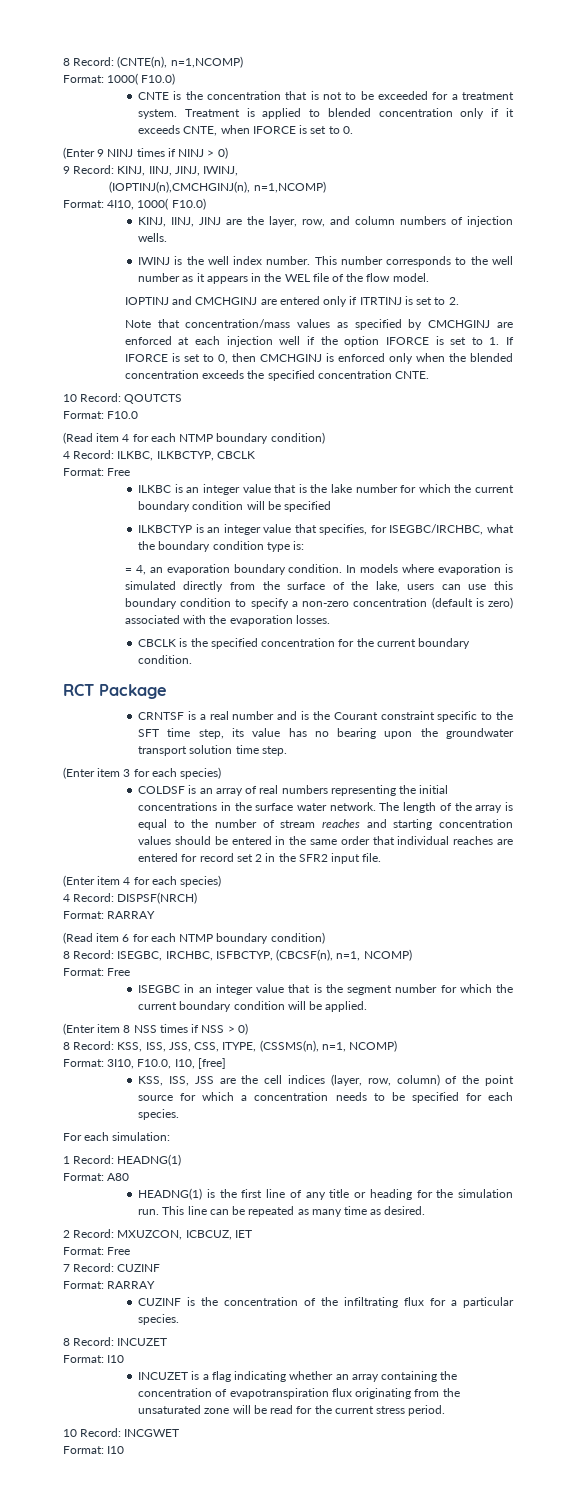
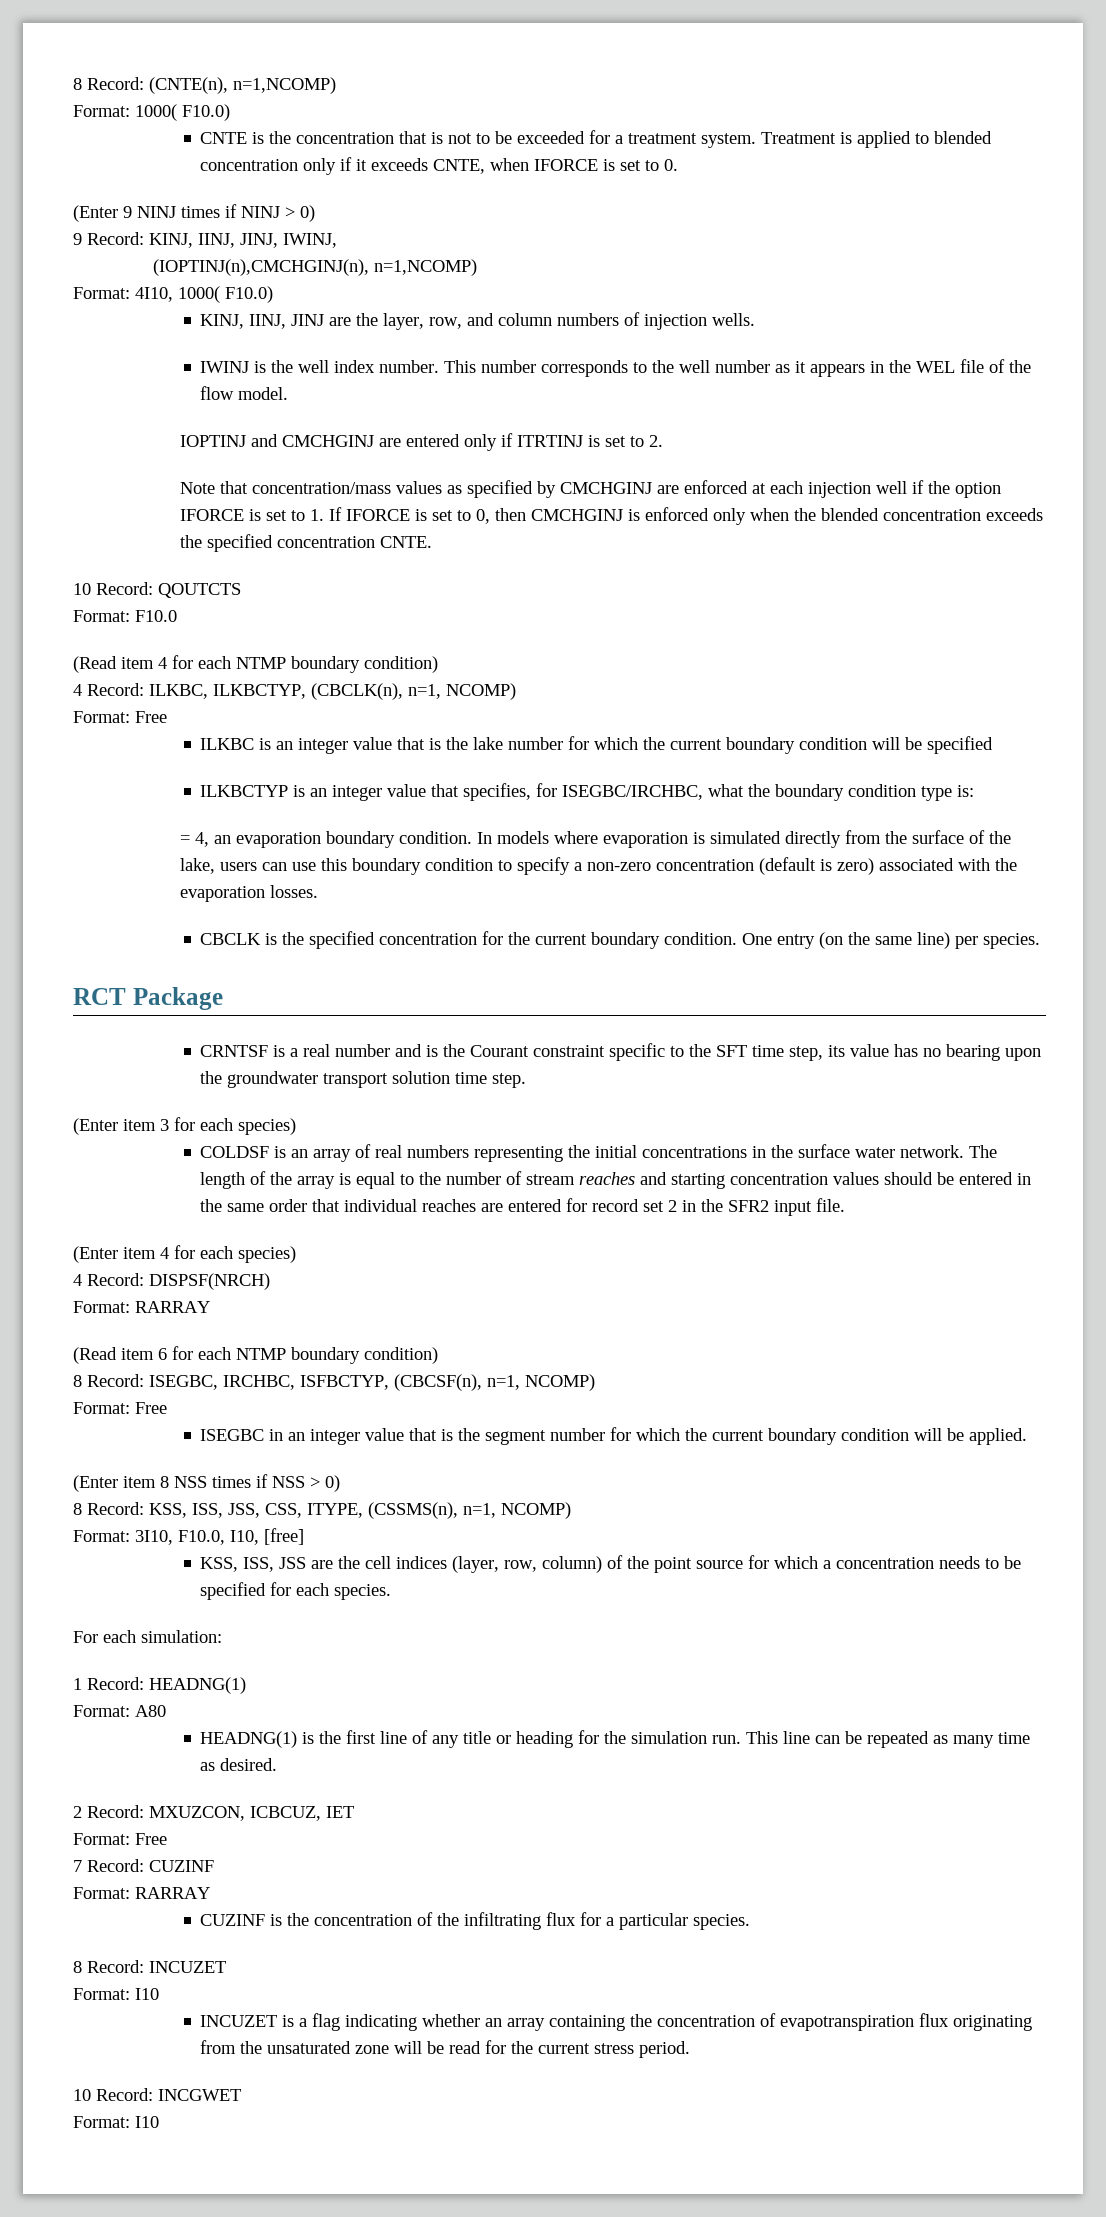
- 4 Record: ILKBC, ILKBCTYP, CBCLK
+ 4 Record: ILKBC, ILKBCTYP, (CBCLK(n), n=1, NCOMP)
+ One entry (on the same line) per species.

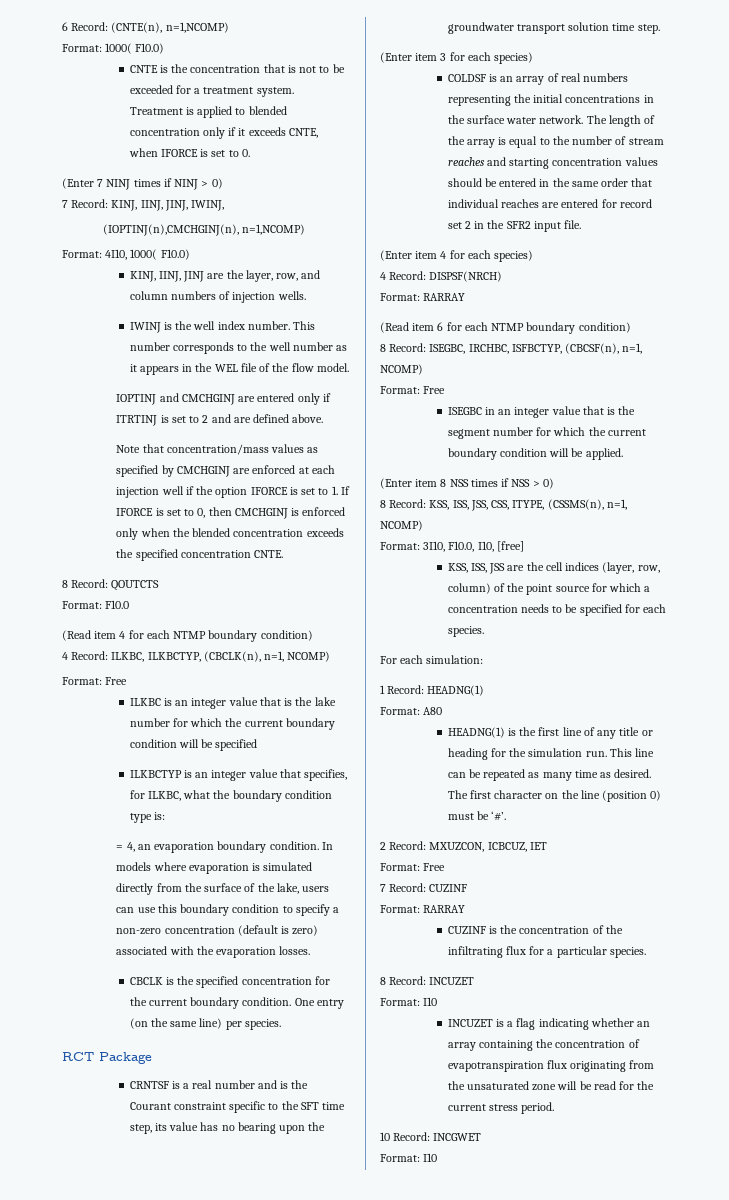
- 8 Record: (CNTE(n), n=1,NCOMP)
+ 6 Record: (CNTE(n), n=1,NCOMP)
- (Enter 9 NINJ times if NINJ > 0)
+ (Enter 7 NINJ times if NINJ > 0)
- 9 Record: KINJ, IINJ, JINJ, IWINJ,
+ 7 Record: KINJ, IINJ, JINJ, IWINJ,
- IOPTINJ and CMCHGINJ are entered only if ITRTINJ is set to 2.
+ IOPTINJ and CMCHGINJ are entered only if ITRTINJ is set to 2 and are defined above.
- 10 Record: QOUTCTS
+ 8 Record: QOUTCTS
- ILKBCTYP is an integer value that specifies, for ISEGBC/IRCHBC, what the boundary condition type is:
+ ILKBCTYP is an integer value that specifies, for ILKBC, what the boundary condition type is:
+ The first character on the line (position 0) must be ‘#’.

